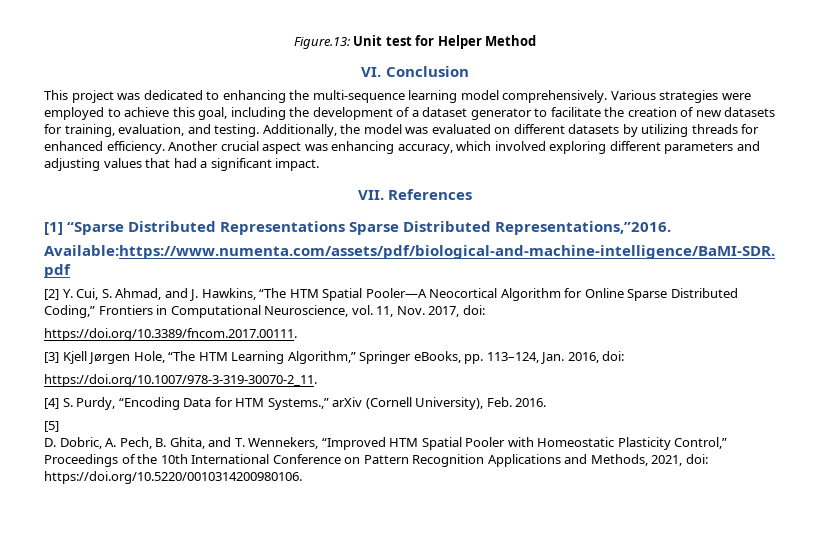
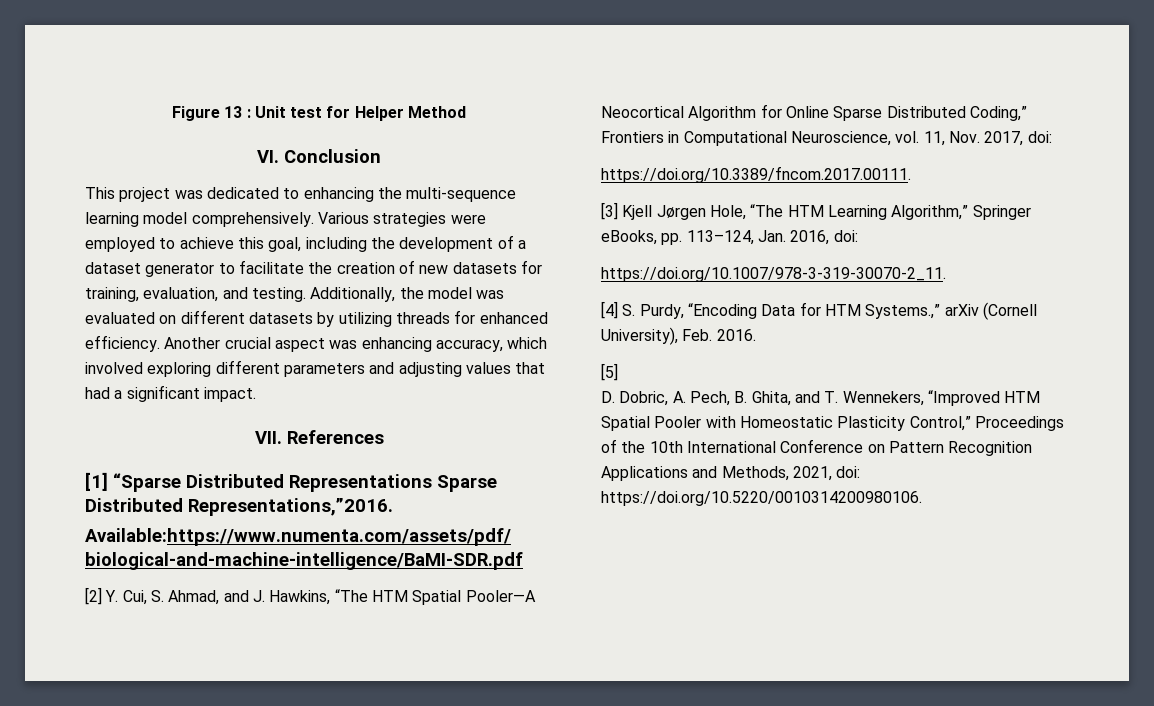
- Figure.13: Unit test for Helper Method
+ Figure 13 : Unit test for Helper Method

